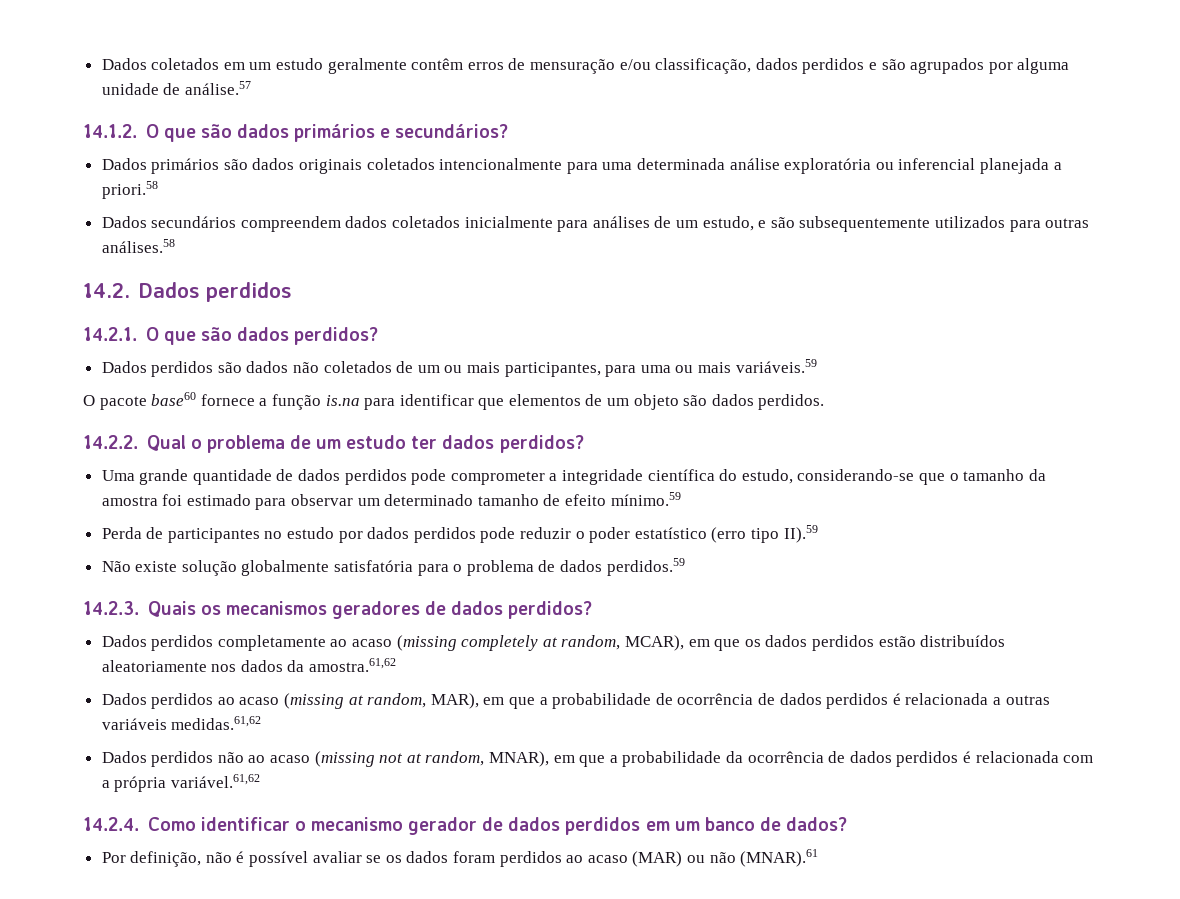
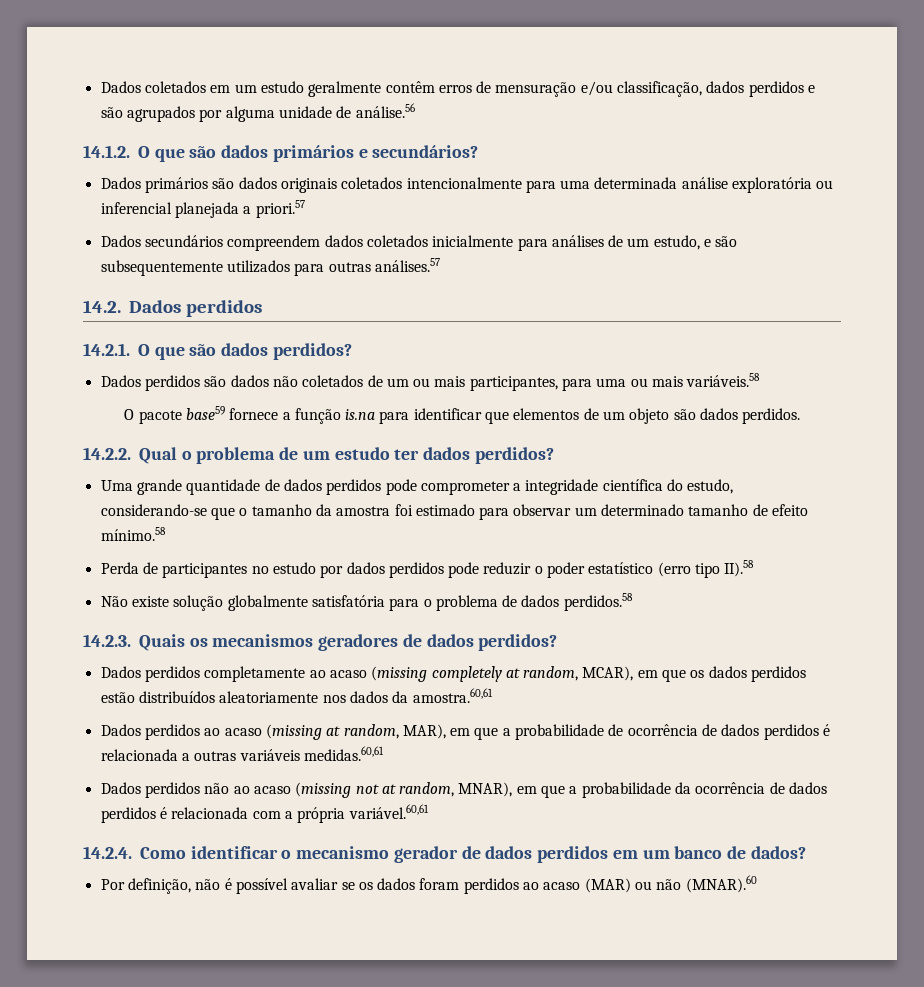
- Dados coletados em um estudo geralmente contêm erros de mensuração e/ou classificação, dados perdidos e são agrupados por alguma unidade de análise.57
+ Dados coletados em um estudo geralmente contêm erros de mensuração e/ou classificação, dados perdidos e são agrupados por alguma unidade de análise.56
- Dados primários são dados originais coletados intencionalmente para uma determinada análise exploratória ou inferencial planejada a priori.58
+ Dados primários são dados originais coletados intencionalmente para uma determinada análise exploratória ou inferencial planejada a priori.57
- Dados secundários compreendem dados coletados inicialmente para análises de um estudo, e são subsequentemente utilizados para outras análises.58
+ Dados secundários compreendem dados coletados inicialmente para análises de um estudo, e são subsequentemente utilizados para outras análises.57
- Dados perdidos são dados não coletados de um ou mais participantes, para uma ou mais variáveis.59
+ Dados perdidos são dados não coletados de um ou mais participantes, para uma ou mais variáveis.58
- O pacote base60 fornece a função is.na para identificar que elementos de um objeto são dados perdidos.
+ O pacote base59 fornece a função is.na para identificar que elementos de um objeto são dados perdidos.
- Uma grande quantidade de dados perdidos pode comprometer a integridade científica do estudo, considerando-se que o tamanho da amostra foi estimado para observar um determinado tamanho de efeito mínimo.59
+ Uma grande quantidade de dados perdidos pode comprometer a integridade científica do estudo, considerando-se que o tamanho da amostra foi estimado para observar um determinado tamanho de efeito mínimo.58
- Perda de participantes no estudo por dados perdidos pode reduzir o poder estatístico (erro tipo II).59
+ Perda de participantes no estudo por dados perdidos pode reduzir o poder estatístico (erro tipo II).58
- Não existe solução globalmente satisfatória para o problema de dados perdidos.59
+ Não existe solução globalmente satisfatória para o problema de dados perdidos.58
- Dados perdidos completamente ao acaso (missing completely at random, MCAR), em que os dados perdidos estão distribuídos aleatoriamente nos dados da amostra.61,62
+ Dados perdidos completamente ao acaso (missing completely at random, MCAR), em que os dados perdidos estão distribuídos aleatoriamente nos dados da amostra.60,61
- Dados perdidos ao acaso (missing at random, MAR), em que a probabilidade de ocorrência de dados perdidos é relacionada a outras variáveis medidas.61,62
+ Dados perdidos ao acaso (missing at random, MAR), em que a probabilidade de ocorrência de dados perdidos é relacionada a outras variáveis medidas.60,61
- Dados perdidos não ao acaso (missing not at random, MNAR), em que a probabilidade da ocorrência de dados perdidos é relacionada com a própria variável.61,62
+ Dados perdidos não ao acaso (missing not at random, MNAR), em que a probabilidade da ocorrência de dados perdidos é relacionada com a própria variável.60,61
- Por definição, não é possível avaliar se os dados foram perdidos ao acaso (MAR) ou não (MNAR).61
+ Por definição, não é possível avaliar se os dados foram perdidos ao acaso (MAR) ou não (MNAR).60

